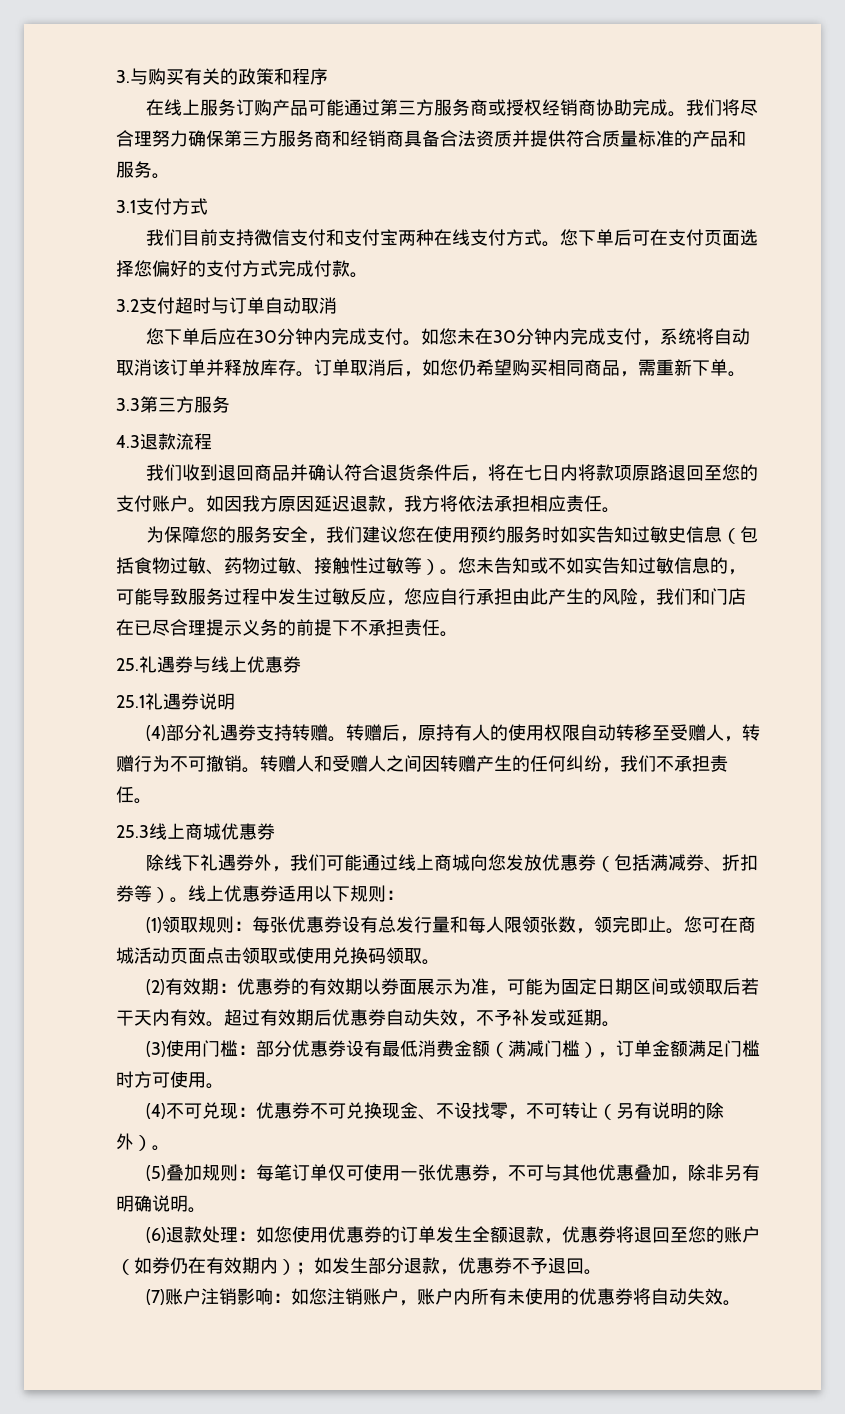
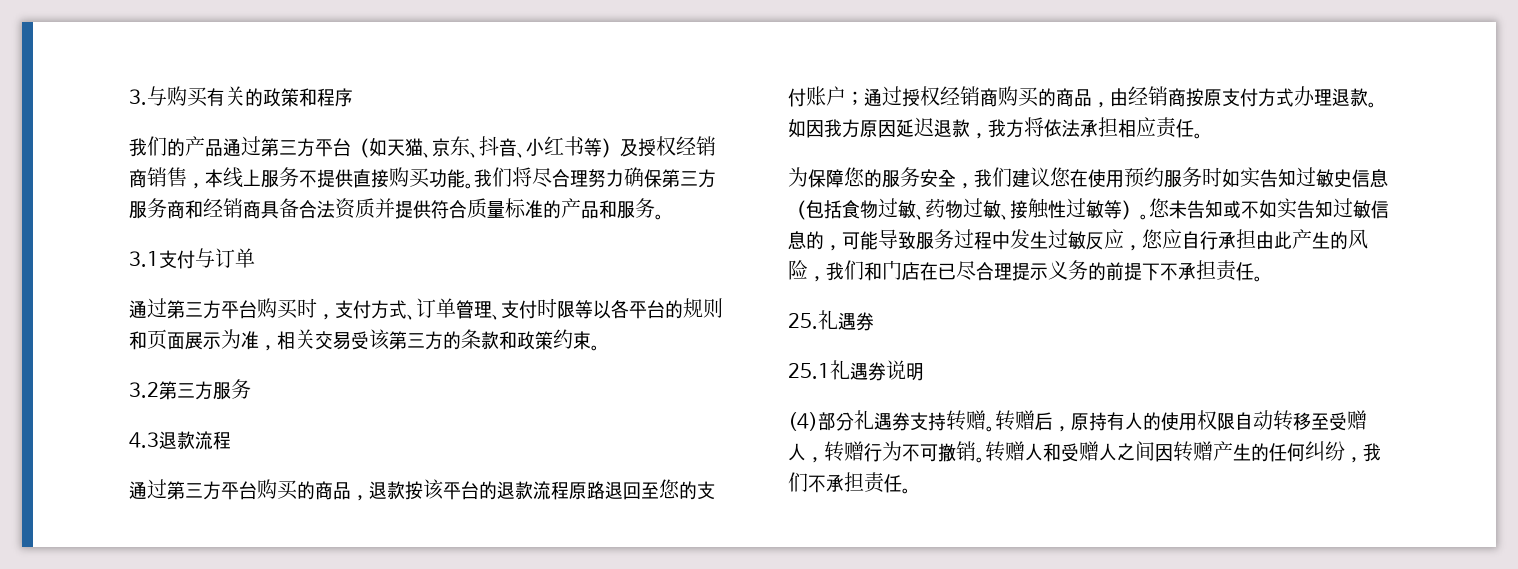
- 在线上服务订购产品可能通过第三方服务商或授权经销商协助完成。
+ 我们的产品通过第三方平台（如天猫、京东、抖音、小红书等）及授权经销商销售，本线上服务不提供直接购买功能。
- 3.1支付方式
- 我们目前支持微信支付和支付宝两种在线支付方式。您下单后可在支付页面选择您偏好的支付方式完成付款。
- 3.2支付超时与订单自动取消
- 您下单后应在30分钟内完成支付。如您未在30分钟内完成支付，系统将自动取消该订单并释放库存。订单取消后，如您仍希望购买相同商品，需重新下单。
- 3.3第三方服务
+ 3.1支付与订单
+ 通过第三方平台购买时，支付方式、订单管理、支付时限等以各平台的规则和页面展示为准，相关交易受该第三方的条款和政策约束。
+ 3.2第三方服务
- 我们收到退回商品并确认符合退货条件后，将在七日内将款项原路退回至您的支付账户。
+ 通过第三方平台购买的商品，退款按该平台的退款流程原路退回至您的支付账户；通过授权经销商购买的商品，由经销商按原支付方式办理退款。
- 25.礼遇券与线上优惠券
+ 25.礼遇券
- 25.3线上商城优惠券
- 除线下礼遇券外，我们可能通过线上商城向您发放优惠券（包括满减券、折扣券等）。线上优惠券适用以下规则：
- (1)领取规则：每张优惠券设有总发行量和每人限领张数，领完即止。您可在商城活动页面点击领取或使用兑换码领取。
- (2)有效期：优惠券的有效期以券面展示为准，可能为固定日期区间或领取后若干天内有效。超过有效期后优惠券自动失效，不予补发或延期。
- (3)使用门槛：部分优惠券设有最低消费金额（满减门槛），订单金额满足门槛时方可使用。
- (4)不可兑现：优惠券不可兑换现金、不设找零，不可转让（另有说明的除外）。
- (5)叠加规则：每笔订单仅可使用一张优惠券，不可与其他优惠叠加，除非另有明确说明。
- (6)退款处理：如您使用优惠券的订单发生全额退款，优惠券将退回至您的账户（如券仍在有效期内）；如发生部分退款，优惠券不予退回。
- (7)账户注销影响：如您注销账户，账户内所有未使用的优惠券将自动失效。

